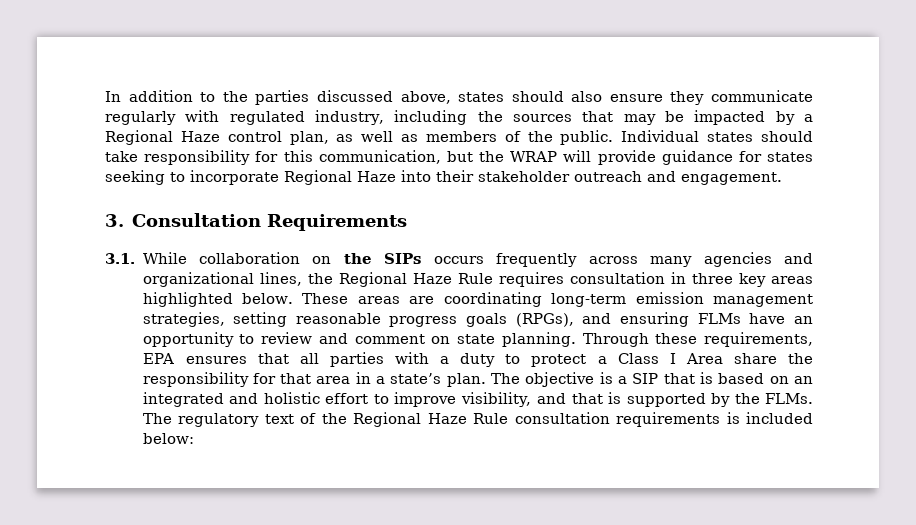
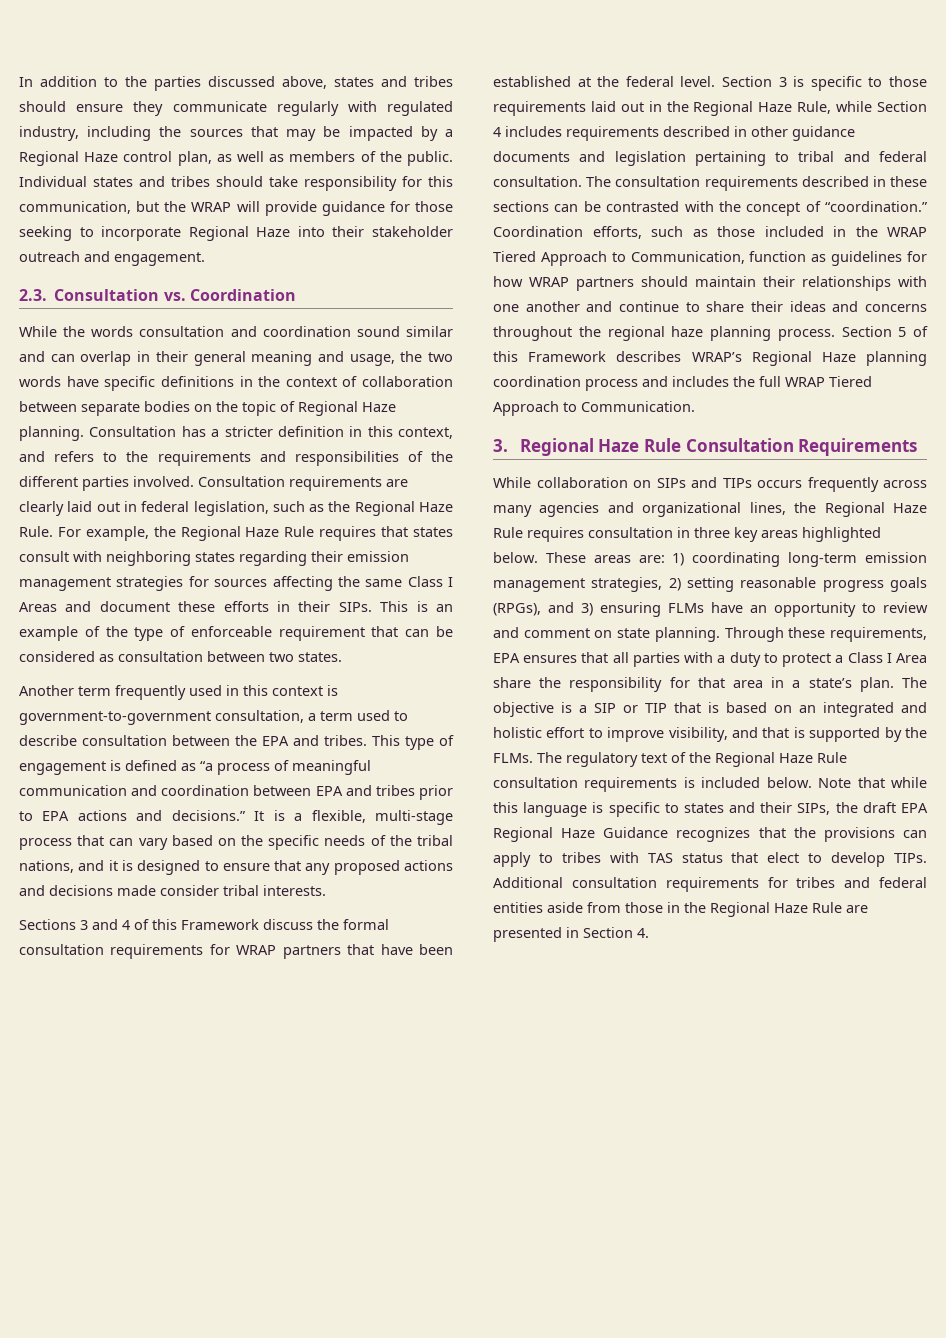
- In addition to the parties discussed above, states should also ensure they communicate regularly with regulated industry, including the sources that may be impacted by a Regional Haze control plan, as well as members of the public.
+ In addition to the parties discussed above, states and tribes should ensure they communicate regularly with regulated industry, including the sources that may be impacted by a Regional Haze control plan, as well as members of the public.
- Individual states should take responsibility for this communication, but the WRAP will provide guidance for states seeking to incorporate Regional Haze into their stakeholder outreach and engagement.
+ Individual states and tribes should take responsibility for this communication, but the WRAP will provide guidance for those seeking to incorporate Regional Haze into their stakeholder outreach and engagement.
- 3. Consultation Requirements
+ 2.3. Consultation vs. Coordination
+ While the words consultation and coordination sound similar and can overlap in their general meaning and usage, the two words have specific definitions in the context of collaboration between separate bodies on the topic of Regional Haze planning. Consultation has a stricter definition in this context, and refers to the requirements and responsibilities of the different parties involved. Consultation requirements are clearly laid out in federal legislation, such as the Regional Haze Rule. For example, the Regional Haze Rule requires that states consult with neighboring states regarding their emission management strategies for sources affecting the same Class I Areas and document these efforts in their SIPs. This is an example of the type of enforceable requirement that can be considered as consultation between two states.
+ Another term frequently used in this context is government-to-government consultation, a term used to describe consultation between the EPA and tribes. This type of engagement is defined as “a process of meaningful communication and coordination between EPA and tribes prior to EPA actions and decisions.” It is a flexible, multi-stage process that can vary based on the specific needs of the tribal nations, and it is designed to ensure that any proposed actions and decisions made consider tribal interests.
+ Sections 3 and 4 of this Framework discuss the formal consultation requirements for WRAP partners that have been established at the federal level. Section 3 is specific to those requirements laid out in the Regional Haze Rule, while Section 4 includes requirements described in other guidance documents and legislation pertaining to tribal and federal consultation. The consultation requirements described in these sections can be contrasted with the concept of “coordination.” Coordination efforts, such as those included in the WRAP Tiered Approach to Communication, function as guidelines for how WRAP partners should maintain their relationships with one another and continue to share their ideas and concerns throughout the regional haze planning process. Section 5 of this Framework describes WRAP’s Regional Haze planning coordination process and includes the full WRAP Tiered Approach to Communication.
+ 3. Regional Haze Rule Consultation Requirements
- 3.1. While collaboration on the SIPs occurs frequently across many agencies and organizational lines, the Regional Haze Rule requires consultation in three key areas highlighted below.
+ While collaboration on SIPs and TIPs occurs frequently across many agencies and organizational lines, the Regional Haze Rule requires consultation in three key areas highlighted below.
- These areas are coordinating long-term emission management strategies, setting reasonable progress goals (RPGs), and ensuring FLMs have an opportunity to review and comment on state planning.
+ These areas are: 1) coordinating long-term emission management strategies, 2) setting reasonable progress goals (RPGs), and 3) ensuring FLMs have an opportunity to review and comment on state planning.
- The objective is a SIP that is based on an integrated and holistic effort to improve visibility, and that is supported by the FLMs.
+ The objective is a SIP or TIP that is based on an integrated and holistic effort to improve visibility, and that is supported by the FLMs.
- The regulatory text of the Regional Haze Rule consultation requirements is included below:
+ The regulatory text of the Regional Haze Rule consultation requirements is included below. Note that while this language is specific to states and their SIPs, the draft EPA Regional Haze Guidance recognizes that the provisions can apply to tribes with TAS status that elect to develop TIPs. Additional consultation requirements for tribes and federal entities aside from those in the Regional Haze Rule are presented in Section 4.

